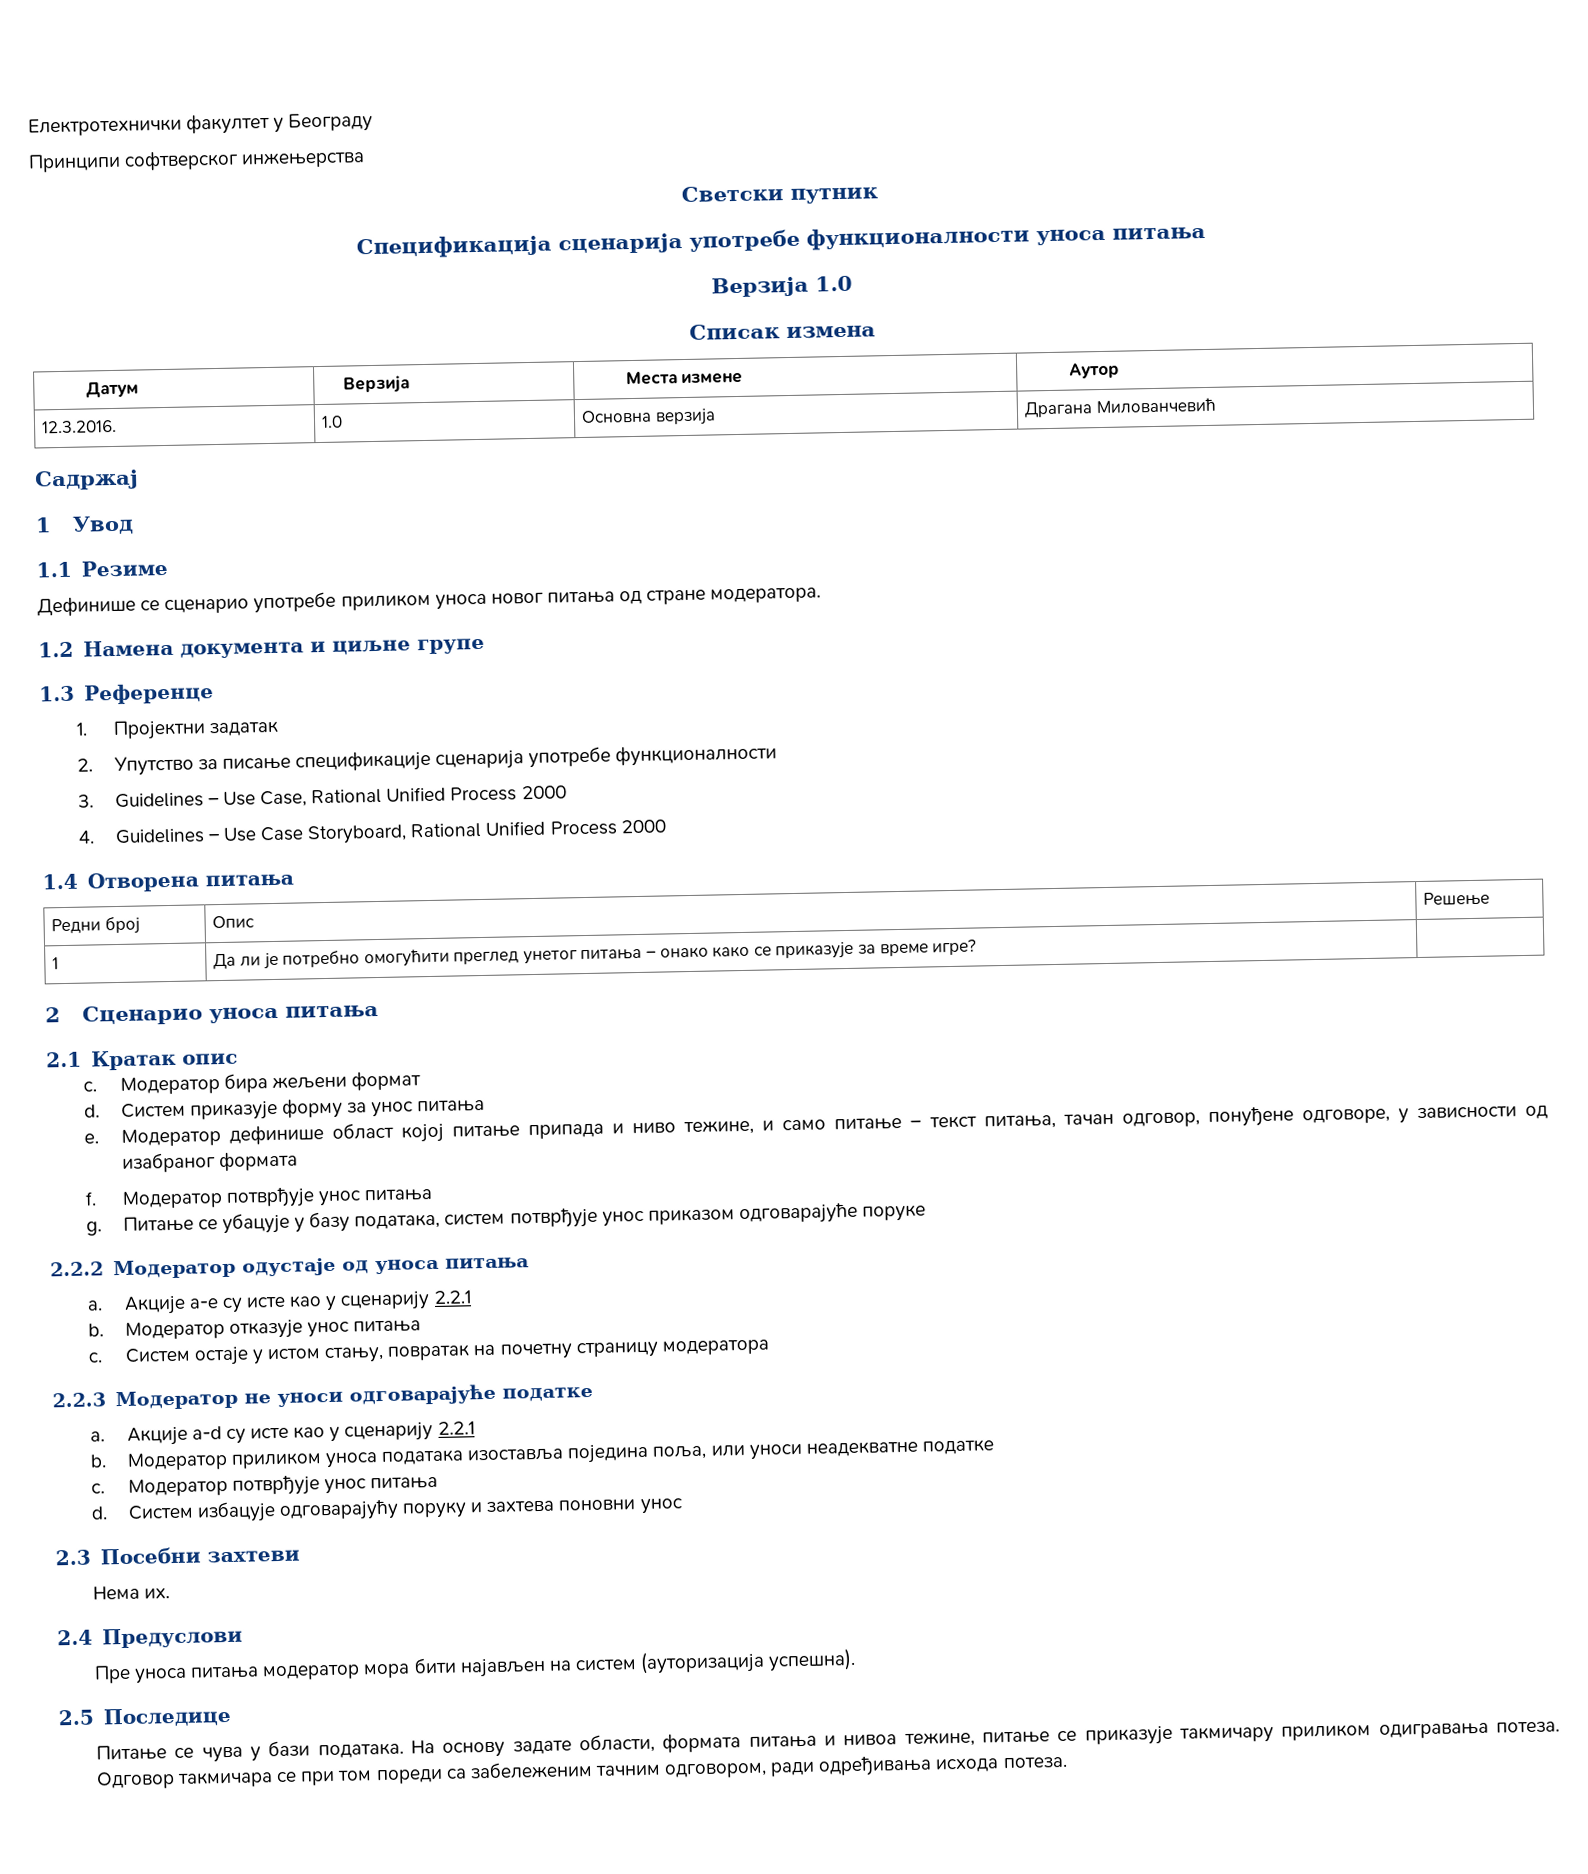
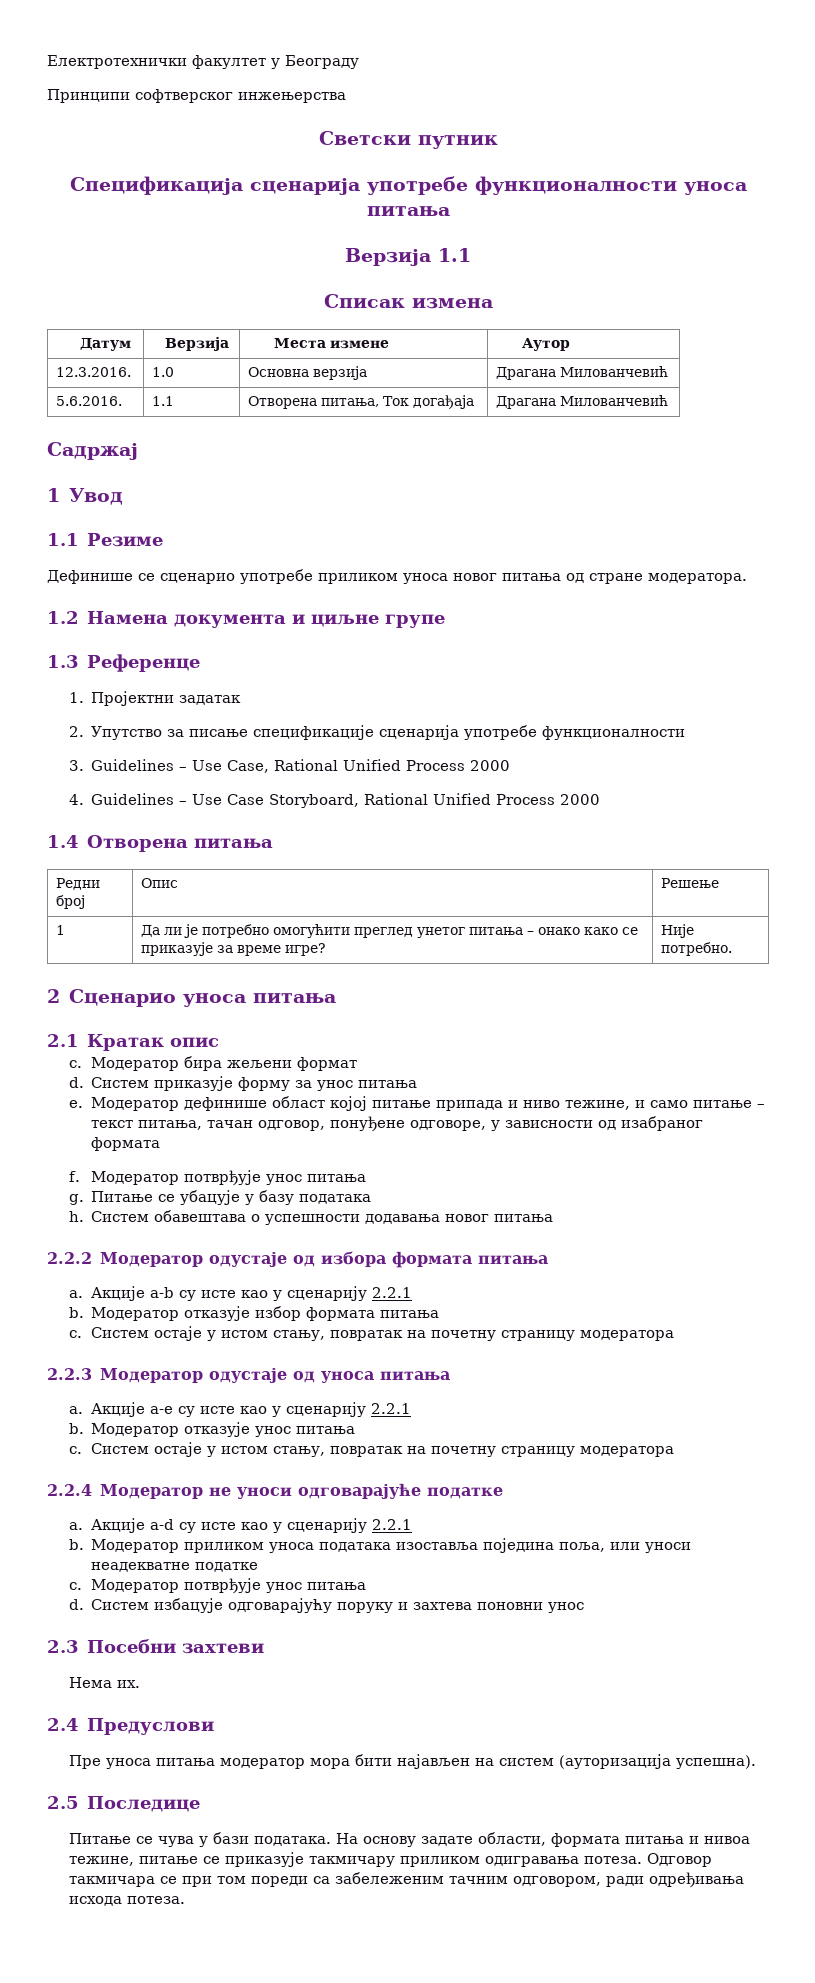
- Верзија 1.0
+ Верзија 1.1
+ 5.6.2016. | 1.1 | Отворена питања, Ток догађаја | Драгана Милованчевић
- 1 | Да ли је потребно омогућити преглед унетог питања – онако како се приказује за време игре? |
+ 1 | Да ли је потребно омогућити преглед унетог питања – онако како се приказује за време игре? | Није потребно.
- Питање се убацује у базу података, систем потврђује унос приказом одговарајуће поруке
- 2.2.2 Модератор одустаје од уноса питања
+ Питање се убацује у базу података
+ h. Систем обавештава о успешности додавања новог питања
+ 2.2.2 Модератор одустаје од избора формата питања
+ a. Акције a-b су исте као у сценарију 2.2.1
+ b. Модератор отказује избор формата питања
+ c. Систем остаје у истом стању, повратак на почетну страницу модератора
+ 2.2.3 Модератор одустаје од уноса питања
- 2.2.3 Модератор не уноси одговарајуће податке
+ 2.2.4 Модератор не уноси одговарајуће податке

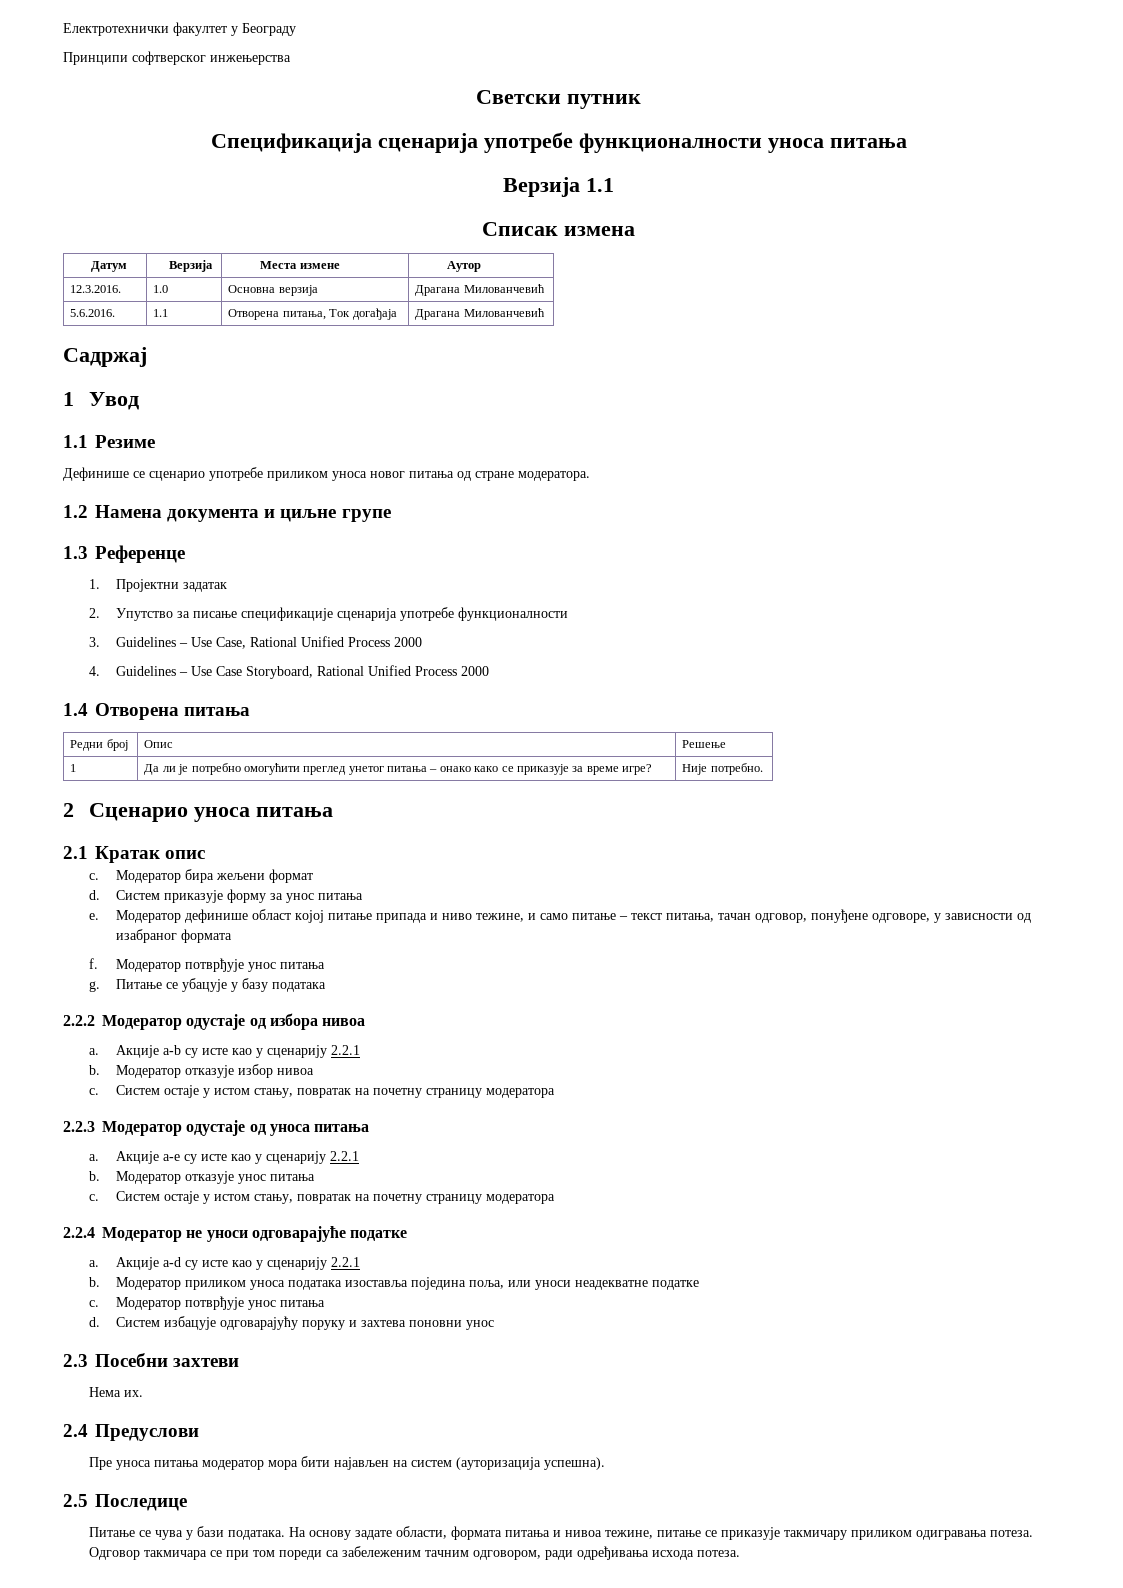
- h. Систем обавештава о успешности додавања новог питања
- 2.2.2 Модератор одустаје од избора формата питања
+ 2.2.2 Модератор одустаје од избора нивоа
- Модератор отказује избор формата питања
+ Модератор отказује избор нивоа

